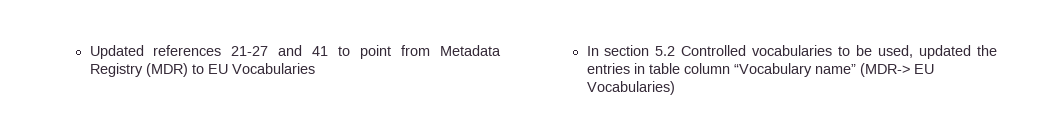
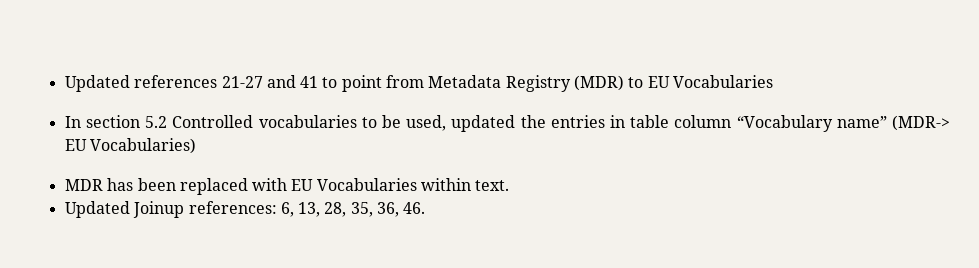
+ MDR has been replaced with EU Vocabularies within text.
+ Updated Joinup references: 6, 13, 28, 35, 36, 46.

